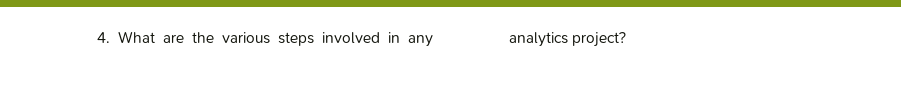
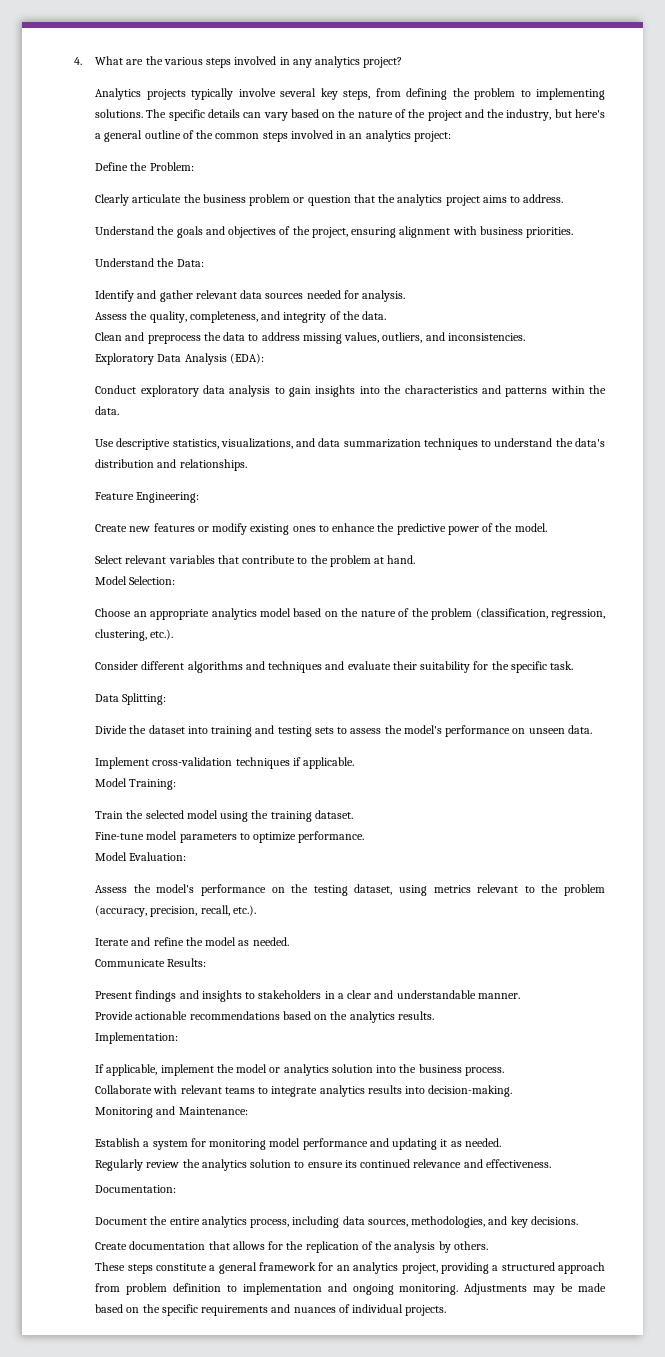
+ Analytics projects typically involve several key steps, from defining the problem to implementing solutions. The specific details can vary based on the nature of the project and the industry, but here's a general outline of the common steps involved in an analytics project:
+ Define the Problem:
+ Clearly articulate the business problem or question that the analytics project aims to address.
+ Understand the goals and objectives of the project, ensuring alignment with business priorities.
+ Understand the Data:
+ Identify and gather relevant data sources needed for analysis.
+ Assess the quality, completeness, and integrity of the data.
+ Clean and preprocess the data to address missing values, outliers, and inconsistencies.
+ Exploratory Data Analysis (EDA):
+ Conduct exploratory data analysis to gain insights into the characteristics and patterns within the data.
+ Use descriptive statistics, visualizations, and data summarization techniques to understand the data's distribution and relationships.
+ Feature Engineering:
+ Create new features or modify existing ones to enhance the predictive power of the model.
+ Select relevant variables that contribute to the problem at hand.
+ Model Selection:
+ Choose an appropriate analytics model based on the nature of the problem (classification, regression, clustering, etc.).
+ Consider different algorithms and techniques and evaluate their suitability for the specific task.
+ Data Splitting:
+ Divide the dataset into training and testing sets to assess the model's performance on unseen data.
+ Implement cross-validation techniques if applicable.
+ Model Training:
+ Train the selected model using the training dataset.
+ Fine-tune model parameters to optimize performance.
+ Model Evaluation:
+ Assess the model's performance on the testing dataset, using metrics relevant to the problem (accuracy, precision, recall, etc.).
+ Iterate and refine the model as needed.
+ Communicate Results:
+ Present findings and insights to stakeholders in a clear and understandable manner.
+ Provide actionable recommendations based on the analytics results.
+ Implementation:
+ If applicable, implement the model or analytics solution into the business process.
+ Collaborate with relevant teams to integrate analytics results into decision-making.
+ Monitoring and Maintenance:
+ Establish a system for monitoring model performance and updating it as needed.
+ Regularly review the analytics solution to ensure its continued relevance and effectiveness.
+ Documentation:
+ Document the entire analytics process, including data sources, methodologies, and key decisions.
+ Create documentation that allows for the replication of the analysis by others.
+ These steps constitute a general framework for an analytics project, providing a structured approach from problem definition to implementation and ongoing monitoring. Adjustments may be made based on the specific requirements and nuances of individual projects.

